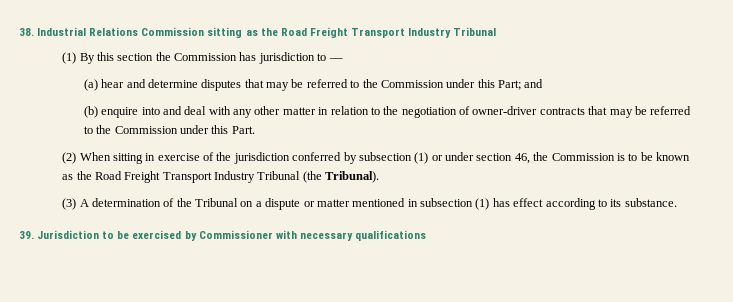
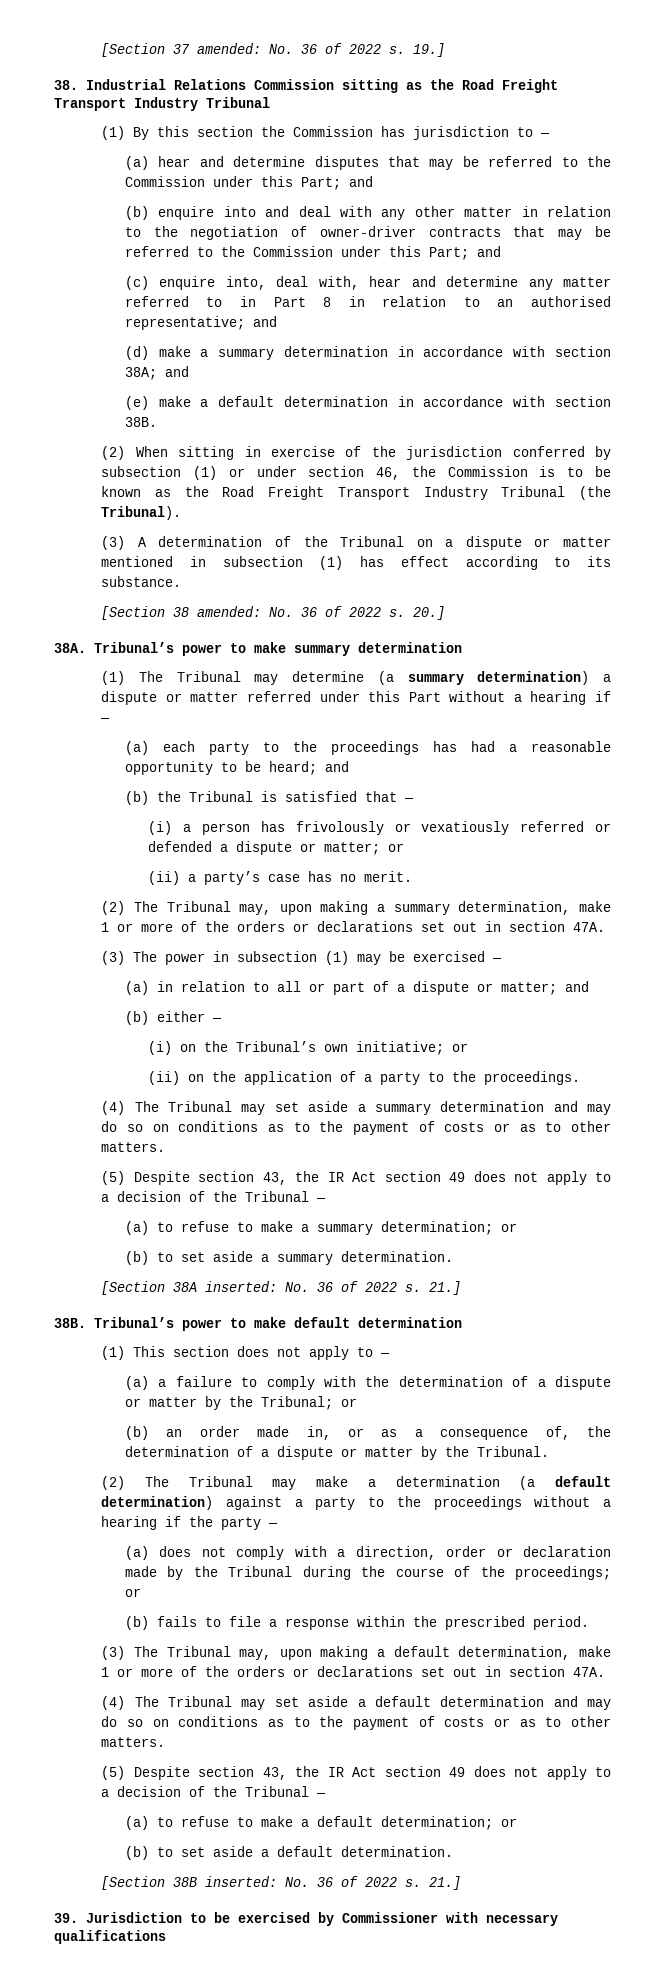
+ [Section 37 amended: No. 36 of 2022 s. 19.]
- (b) enquire into and deal with any other matter in relation to the negotiation of owner-driver contracts that may be referred to the Commission under this Part.
+ (b) enquire into and deal with any other matter in relation to the negotiation of owner-driver contracts that may be referred to the Commission under this Part; and
+ (c) enquire into, deal with, hear and determine any matter referred to in Part 8 in relation to an authorised representative; and
+ (d) make a summary determination in accordance with section 38A; and
+ (e) make a default determination in accordance with section 38B.
+ [Section 38 amended: No. 36 of 2022 s. 20.]
+ 38A. Tribunal’s power to make summary determination
+ (1) The Tribunal may determine (a summary determination) a dispute or matter referred under this Part without a hearing if —
+ (a) each party to the proceedings has had a reasonable opportunity to be heard; and
+ (b) the Tribunal is satisfied that —
+ (i) a person has frivolously or vexatiously referred or defended a dispute or matter; or
+ (ii) a party’s case has no merit.
+ (2) The Tribunal may, upon making a summary determination, make 1 or more of the orders or declarations set out in section 47A.
+ (3) The power in subsection (1) may be exercised —
+ (a) in relation to all or part of a dispute or matter; and
+ (b) either —
+ (i) on the Tribunal’s own initiative; or
+ (ii) on the application of a party to the proceedings.
+ (4) The Tribunal may set aside a summary determination and may do so on conditions as to the payment of costs or as to other matters.
+ (5) Despite section 43, the IR Act section 49 does not apply to a decision of the Tribunal —
+ (a) to refuse to make a summary determination; or
+ (b) to set aside a summary determination.
+ [Section 38A inserted: No. 36 of 2022 s. 21.]
+ 38B. Tribunal’s power to make default determination
+ (1) This section does not apply to —
+ (a) a failure to comply with the determination of a dispute or matter by the Tribunal; or
+ (b) an order made in, or as a consequence of, the determination of a dispute or matter by the Tribunal.
+ (2) The Tribunal may make a determination (a default determination) against a party to the proceedings without a hearing if the party —
+ (a) does not comply with a direction, order or declaration made by the Tribunal during the course of the proceedings; or
+ (b) fails to file a response within the prescribed period.
+ (3) The Tribunal may, upon making a default determination, make 1 or more of the orders or declarations set out in section 47A.
+ (4) The Tribunal may set aside a default determination and may do so on conditions as to the payment of costs or as to other matters.
+ (5) Despite section 43, the IR Act section 49 does not apply to a decision of the Tribunal —
+ (a) to refuse to make a default determination; or
+ (b) to set aside a default determination.
+ [Section 38B inserted: No. 36 of 2022 s. 21.]

